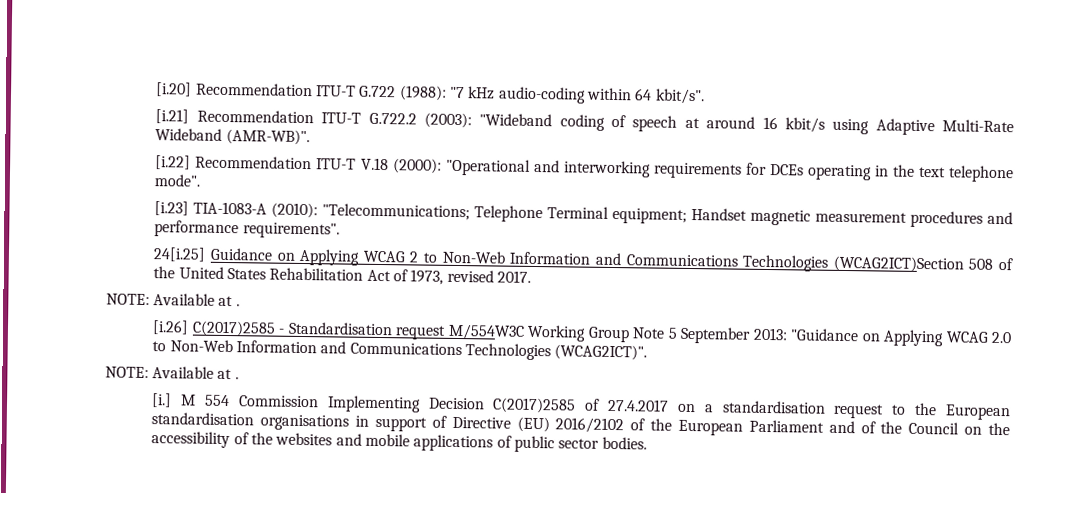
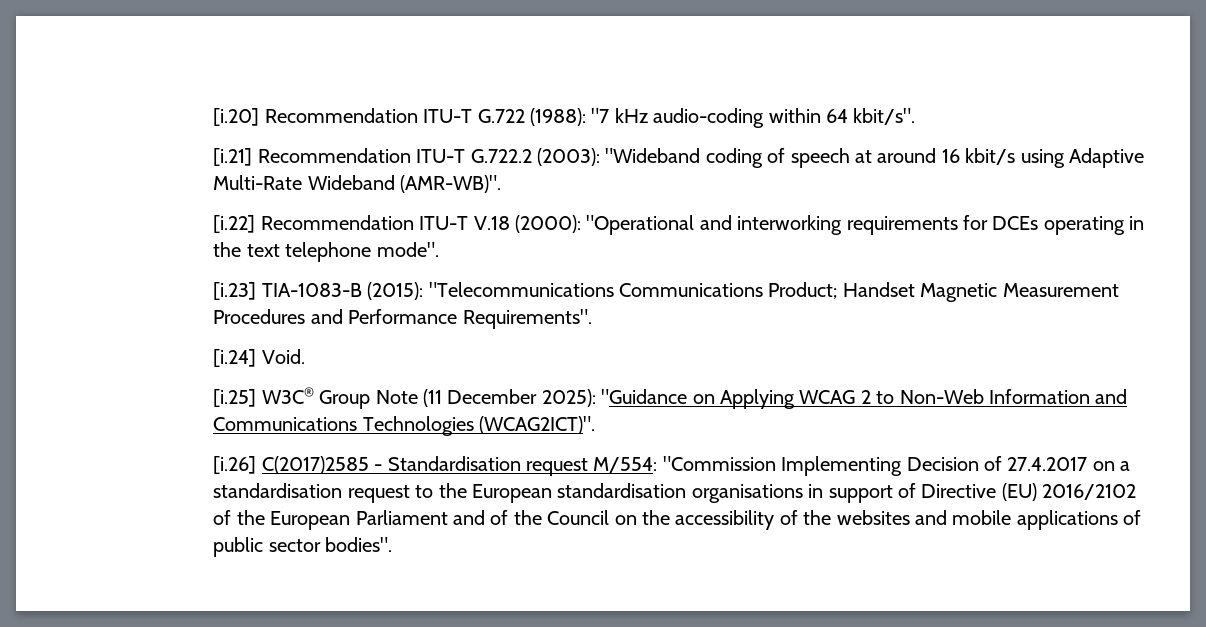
- [i.23] TIA-1083-A (2010): "Telecommunications; Telephone Terminal equipment; Handset magnetic measurement procedures and performance requirements".
- 24[i.25] Guidance on Applying WCAG 2 to Non-Web Information and Communications Technologies (WCAG2ICT)Section 508 of the United States Rehabilitation Act of 1973, revised 2017.
- NOTE: Available at .
+ [i.23] TIA-1083-B (2015): "Telecommunications Communications Product; Handset Magnetic Measurement Procedures and Performance Requirements".
+ [i.24] Void.
+ [i.25] W3C® Group Note (11 December 2025): "Guidance on Applying WCAG 2 to Non-Web Information and Communications Technologies (WCAG2ICT)".
- [i.26] C(2017)2585 - Standardisation request M/554W3C Working Group Note 5 September 2013: "Guidance on Applying WCAG 2.0 to Non-Web Information and Communications Technologies (WCAG2ICT)".
- NOTE: Available at .
- [i.] M 554 Commission Implementing Decision C(2017)2585 of 27.4.2017 on a standardisation request to the European standardisation organisations in support of Directive (EU) 2016/2102 of the European Parliament and of the Council on the accessibility of the websites and mobile applications of public sector bodies.
+ [i.26] C(2017)2585 - Standardisation request M/554: "Commission Implementing Decision of 27.4.2017 on a standardisation request to the European standardisation organisations in support of Directive (EU) 2016/2102 of the European Parliament and of the Council on the accessibility of the websites and mobile applications of public sector bodies".

